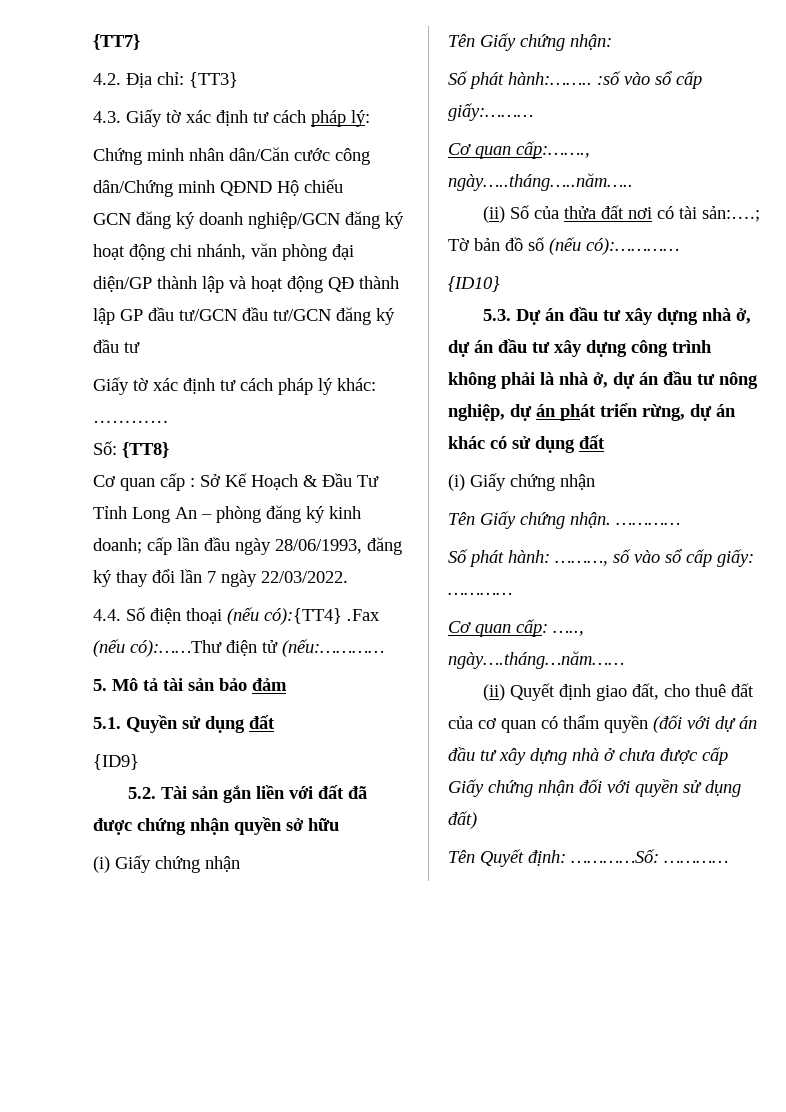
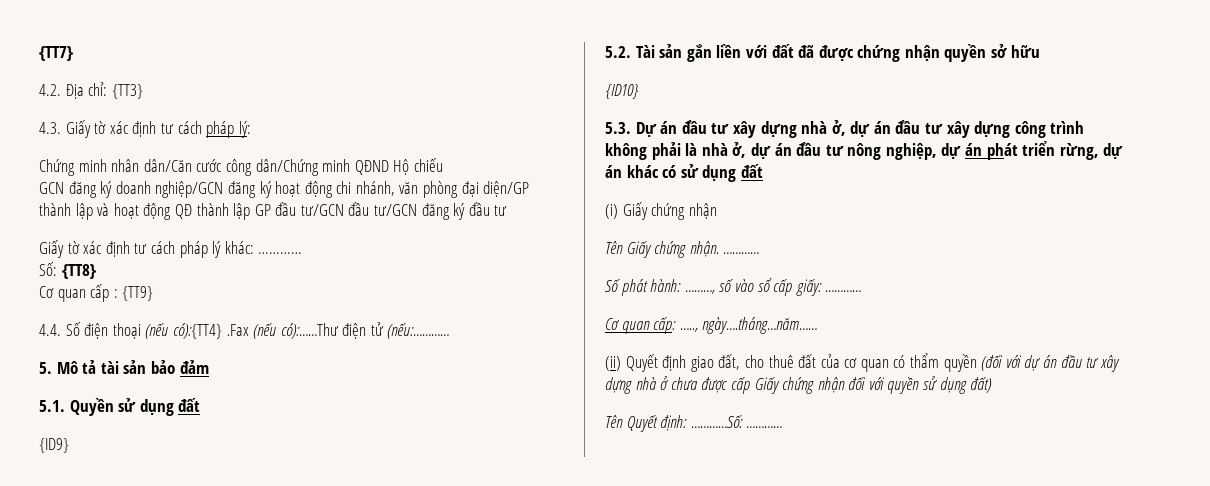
- Cơ quan cấp : Sở Kế Hoạch & Đầu Tư Tỉnh Long An – phòng đăng ký kinh doanh; cấp lần đầu ngày 28/06/1993, đăng ký thay đổi lần 7 ngày 22/03/2022.
+ Cơ quan cấp : {TT9}
  5.2. Tài sản gắn liền với đất đã được chứng nhận quyền sở hữu
- (i) Giấy chứng nhận
- Tên Giấy chứng nhận:
- Số phát hành:…….. :số vào sổ cấp giấy:………
- Cơ quan cấp:……., ngày…..tháng…..năm…..
- (ii) Số của thửa đất nơi có tài sản:….; Tờ bản đồ số (nếu có):…………

